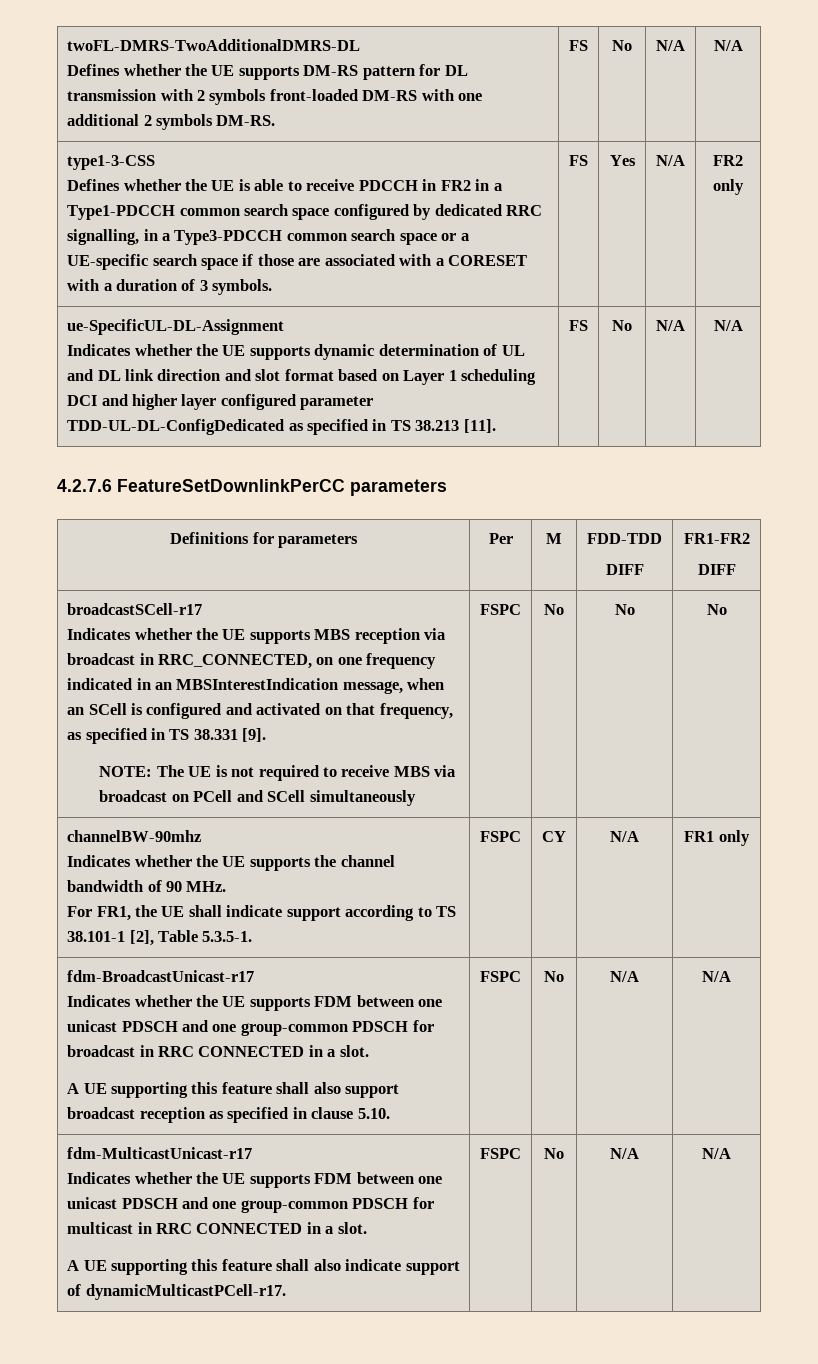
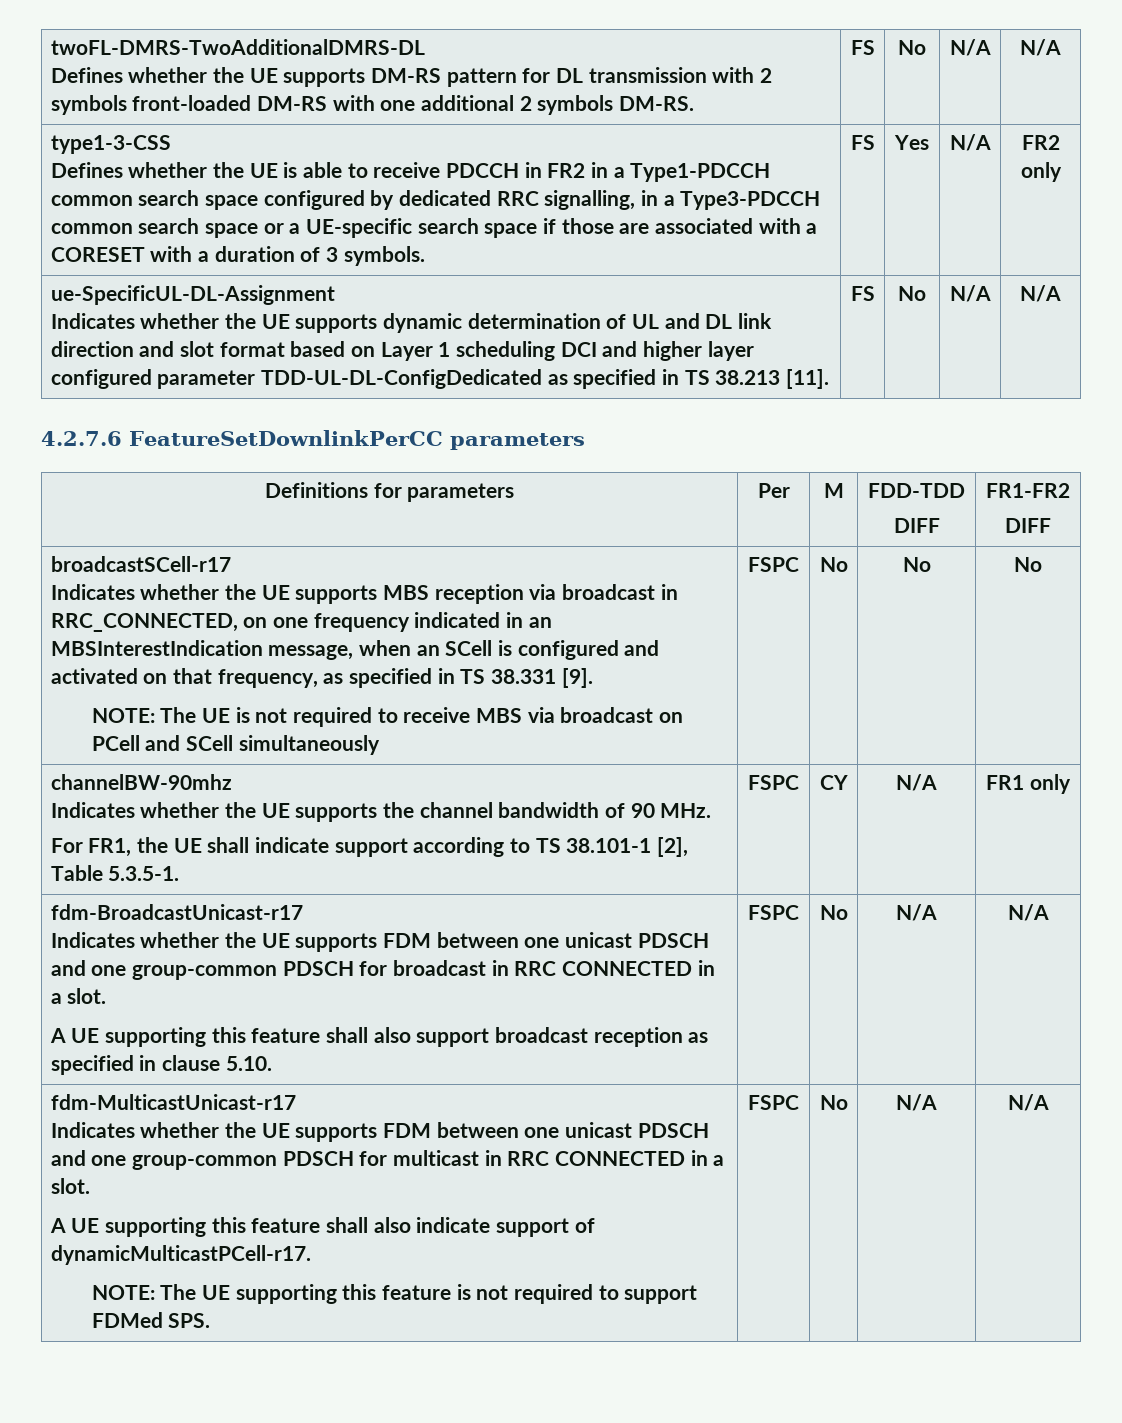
+ NOTE: The UE supporting this feature is not required to support FDMed SPS.

